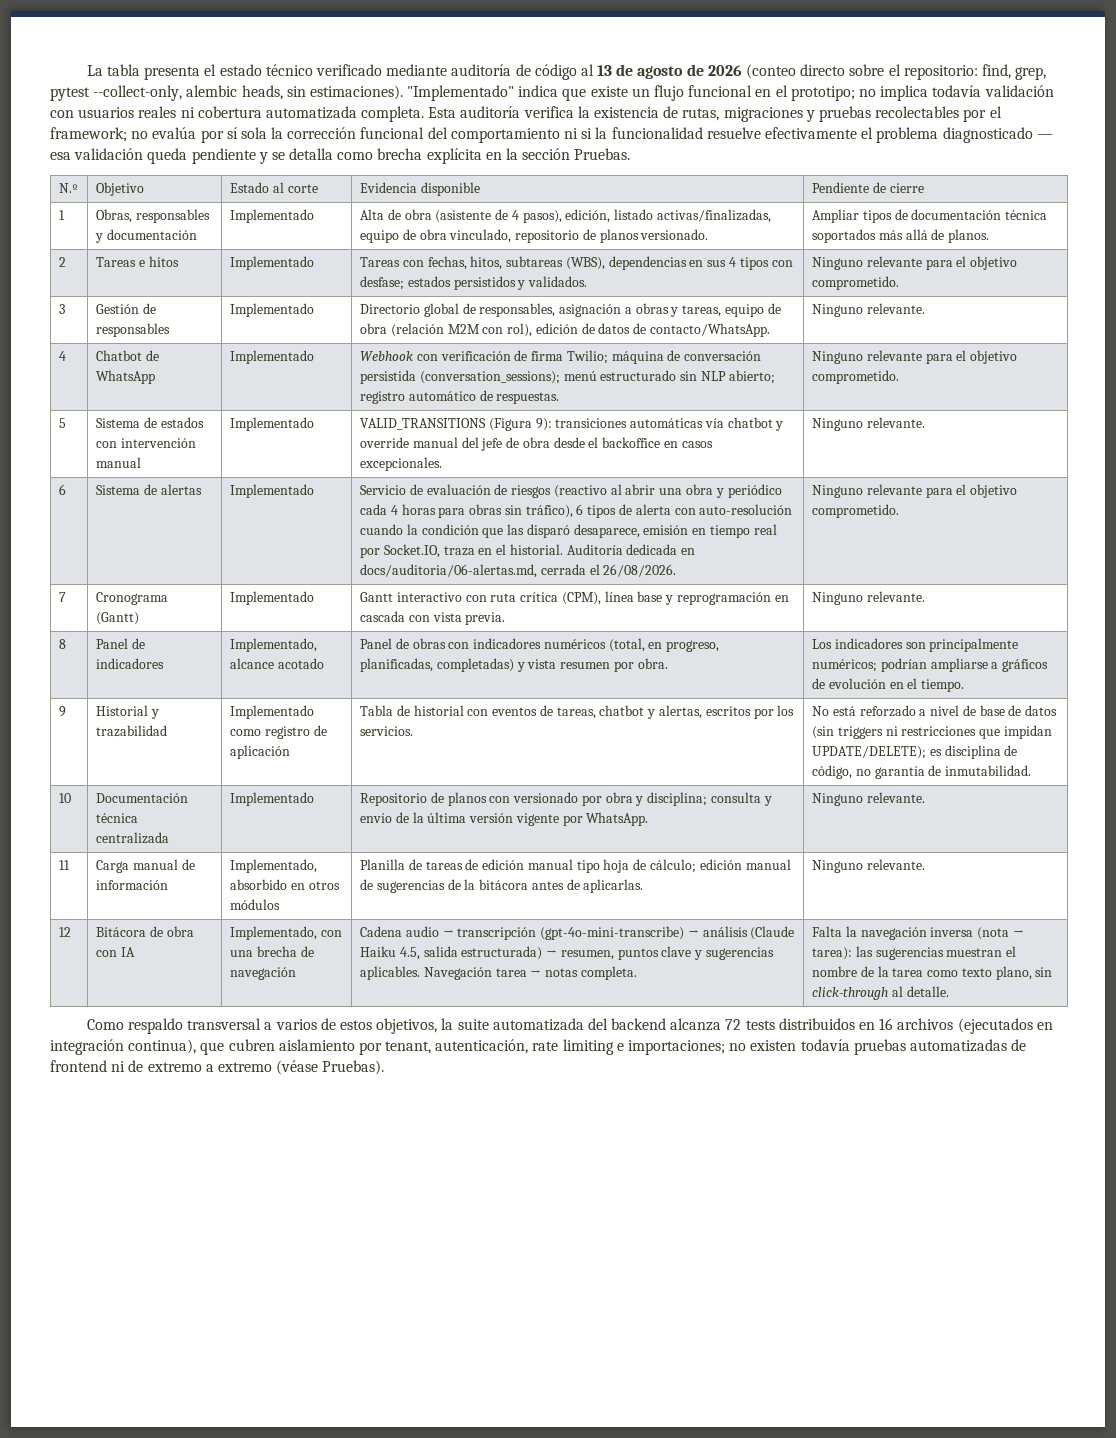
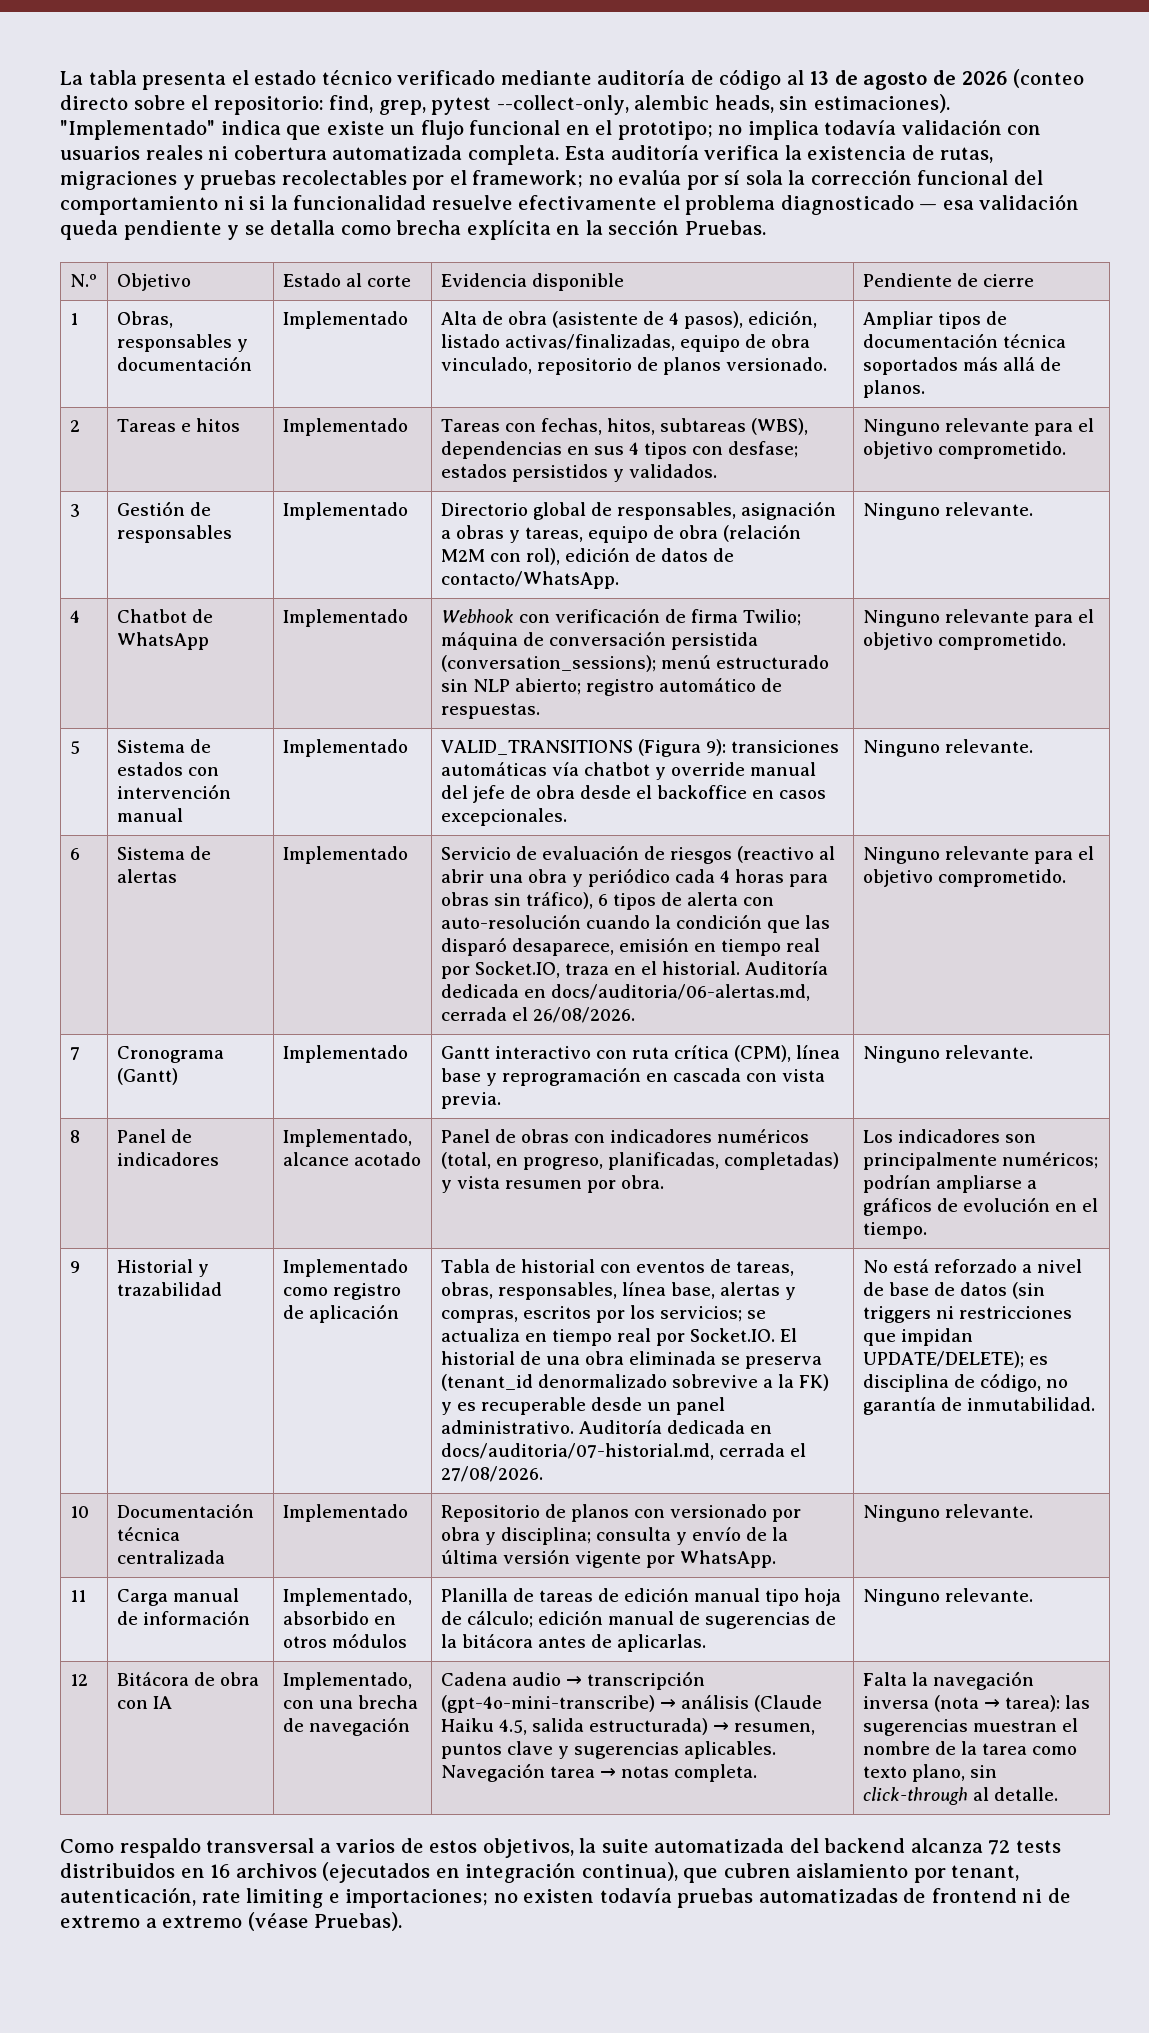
- Tabla de historial con eventos de tareas, chatbot y alertas, escritos por los servicios.
+ Tabla de historial con eventos de tareas, obras, responsables, línea base, alertas y compras, escritos por los servicios; se actualiza en tiempo real por Socket.IO. El historial de una obra eliminada se preserva (tenant_id denormalizado sobrevive a la FK) y es recuperable desde un panel administrativo. Auditoría dedicada en docs/auditoria/07-historial.md, cerrada el 27/08/2026.

